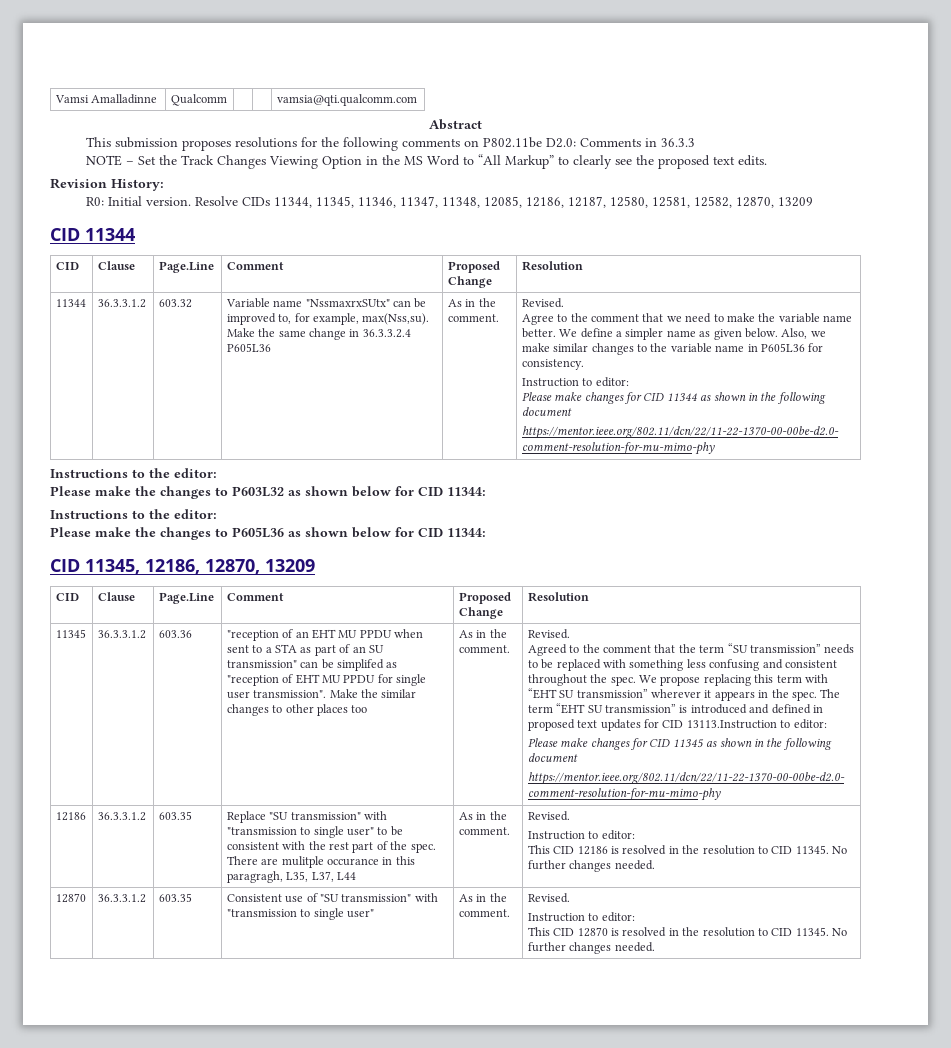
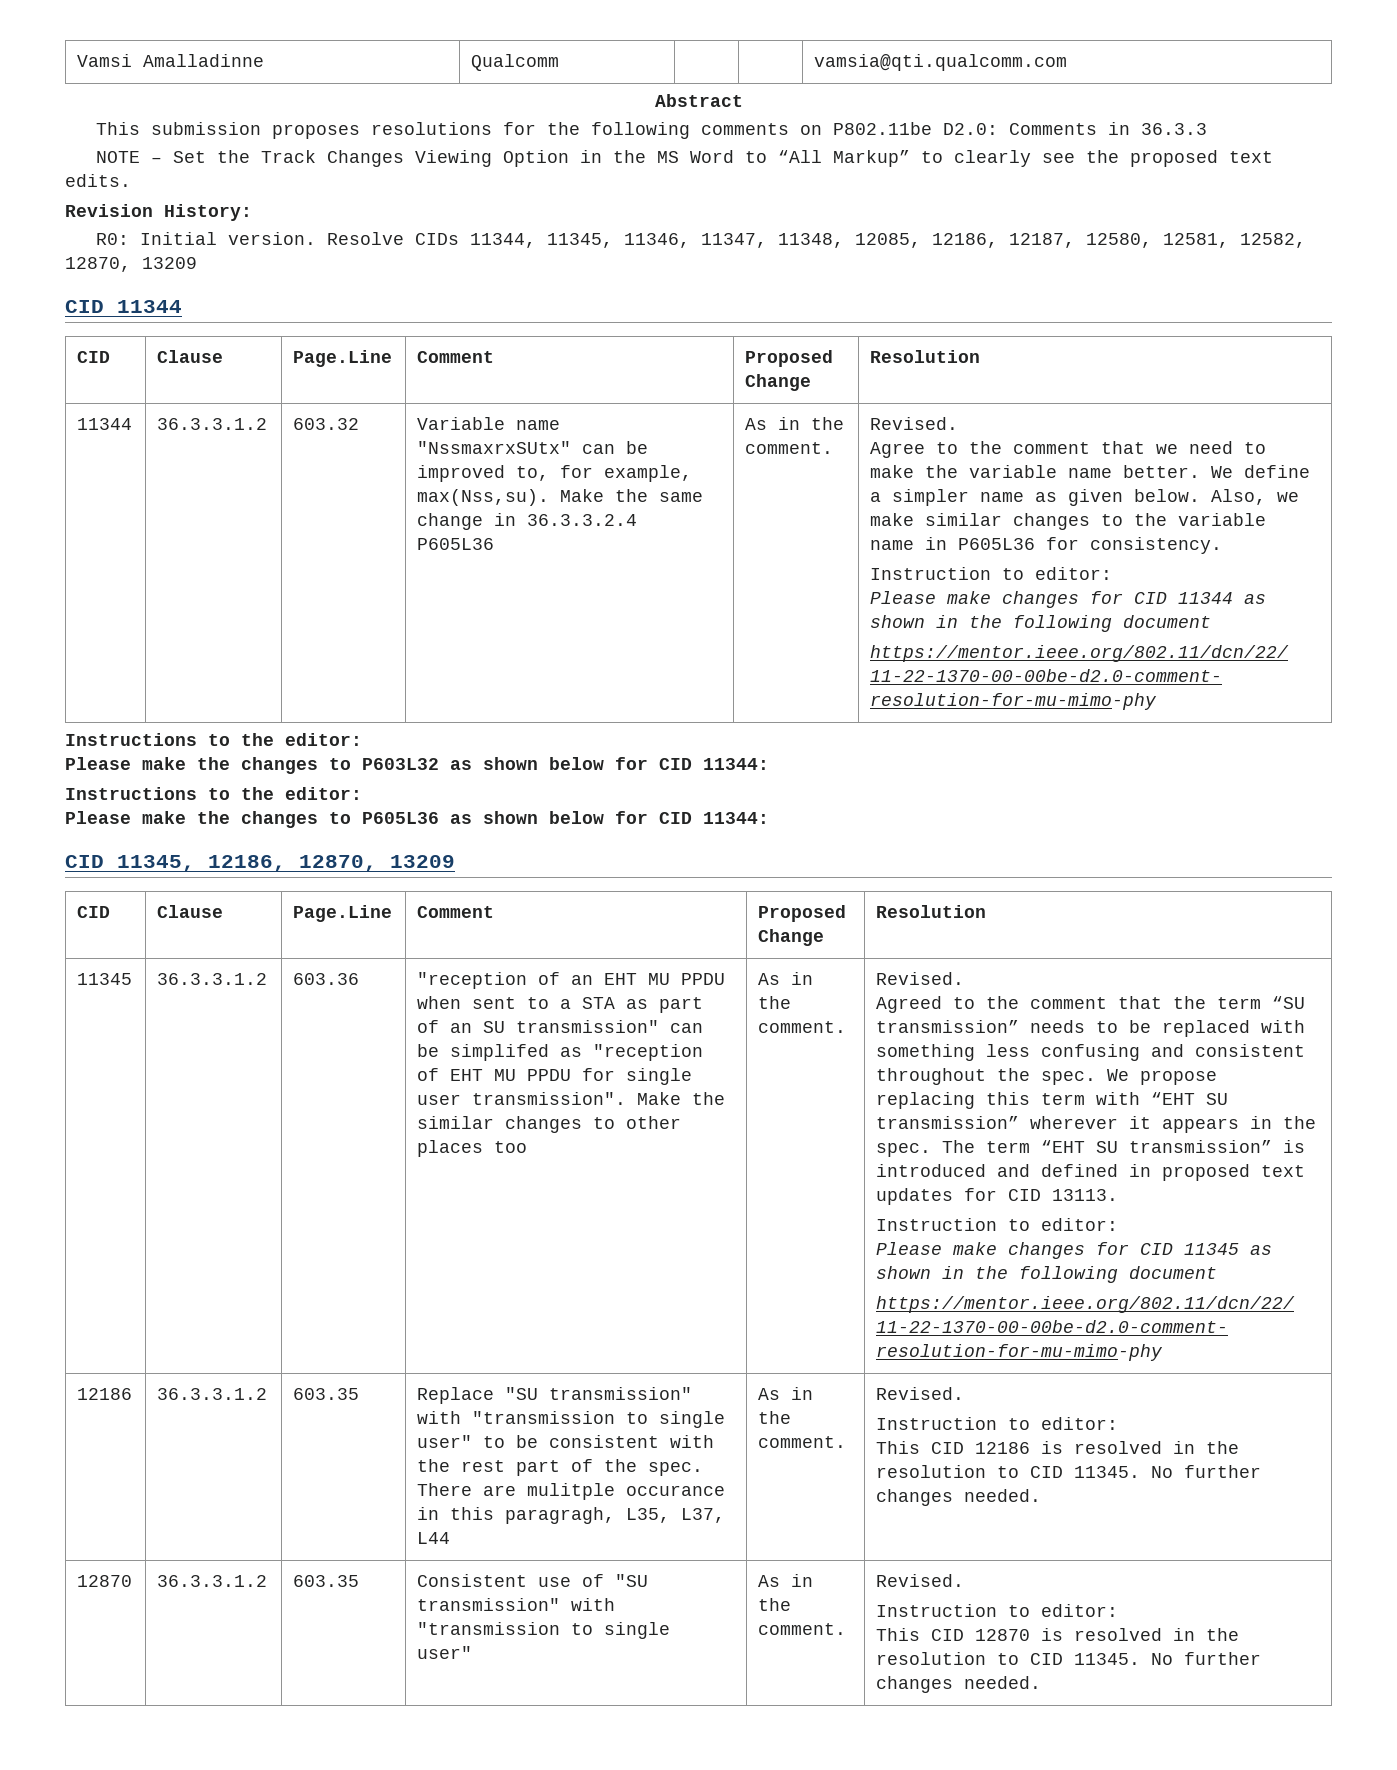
- The term “EHT SU transmission” is introduced and defined in proposed text updates for CID 13113.Instruction to editor:
+ The term “EHT SU transmission” is introduced and defined in proposed text updates for CID 13113.
+ Instruction to editor:

